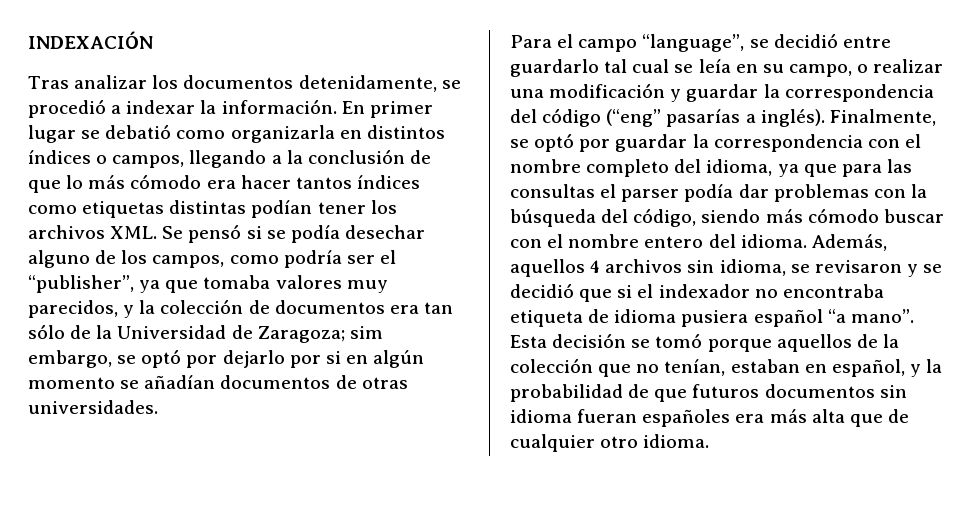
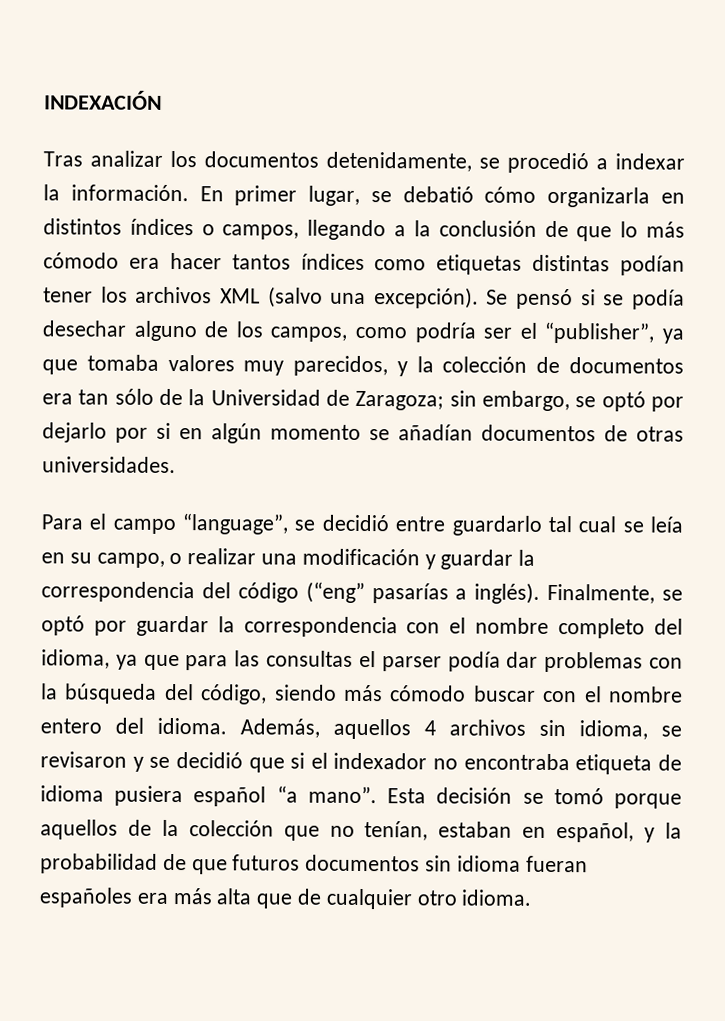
- En primer lugar se debatió como organizarla en distintos índices o campos, llegando a la conclusión de que lo más cómodo era hacer tantos índices como etiquetas distintas podían tener los archivos XML. Se pensó si se podía desechar alguno de los campos, como podría ser el “publisher”, ya que tomaba valores muy parecidos, y la colección de documentos era tan sólo de la Universidad de Zaragoza;
+ En primer lugar, se debatió cómo organizarla en distintos índices o campos, llegando a la conclusión de que lo más cómodo era hacer tantos índices como etiquetas distintas podían tener los archivos XML (salvo una excepción). Se pensó si se podía desechar alguno de los campos, como podría ser el “publisher”, ya que tomaba valores muy parecidos, y la colección de documentos era tan sólo de la Universidad de Zaragoza;
- sim embargo, se optó por dejarlo por si en algún momento se añadían documentos de otras universidades.
+ sin embargo, se optó por dejarlo por si en algún momento se añadían documentos de otras universidades.

